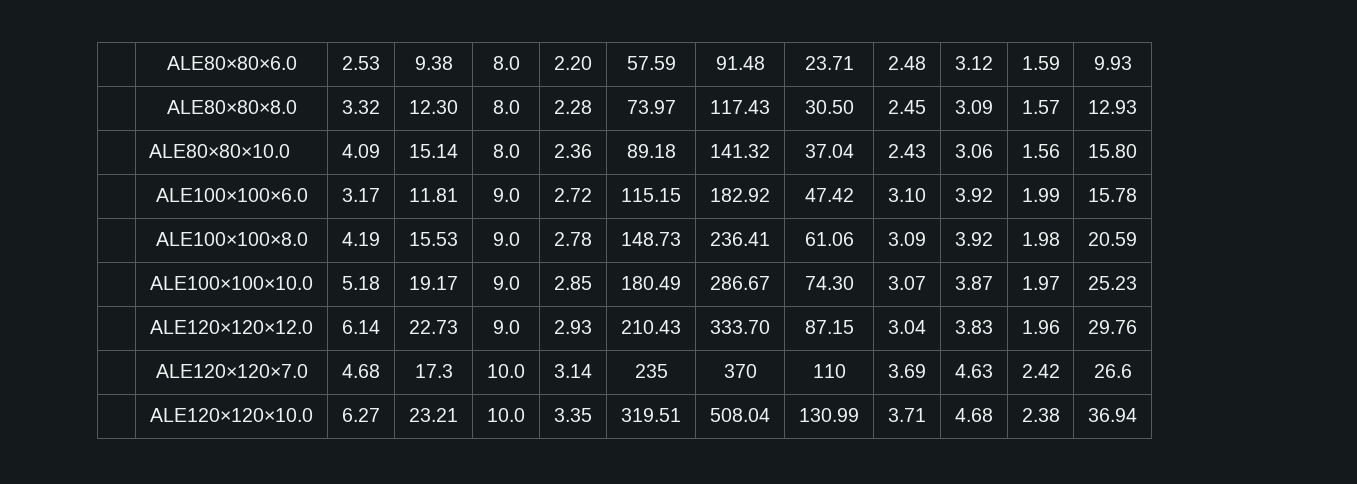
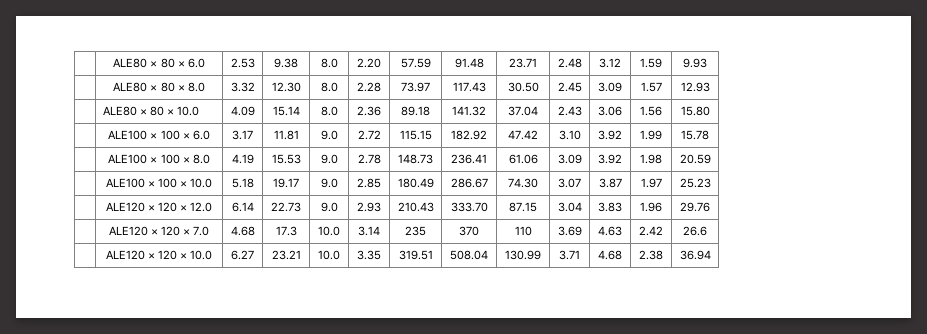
- | ALE80×80×6.0 | 2.53 | 9.38 | 8.0 | 2.20 | 57.59 | 91.48 | 23.71 | 2.48 | 3.12 | 1.59 | 9.93
+ | ALE80 × 80 × 6.0 | 2.53 | 9.38 | 8.0 | 2.20 | 57.59 | 91.48 | 23.71 | 2.48 | 3.12 | 1.59 | 9.93
- | ALE80×80×8.0 | 3.32 | 12.30 | 8.0 | 2.28 | 73.97 | 117.43 | 30.50 | 2.45 | 3.09 | 1.57 | 12.93
+ | ALE80 × 80 × 8.0 | 3.32 | 12.30 | 8.0 | 2.28 | 73.97 | 117.43 | 30.50 | 2.45 | 3.09 | 1.57 | 12.93
- | ALE80×80×10.0 | 4.09 | 15.14 | 8.0 | 2.36 | 89.18 | 141.32 | 37.04 | 2.43 | 3.06 | 1.56 | 15.80
+ | ALE80 × 80 × 10.0 | 4.09 | 15.14 | 8.0 | 2.36 | 89.18 | 141.32 | 37.04 | 2.43 | 3.06 | 1.56 | 15.80
- | ALE100×100×6.0 | 3.17 | 11.81 | 9.0 | 2.72 | 115.15 | 182.92 | 47.42 | 3.10 | 3.92 | 1.99 | 15.78
+ | ALE100 × 100 × 6.0 | 3.17 | 11.81 | 9.0 | 2.72 | 115.15 | 182.92 | 47.42 | 3.10 | 3.92 | 1.99 | 15.78
- | ALE100×100×8.0 | 4.19 | 15.53 | 9.0 | 2.78 | 148.73 | 236.41 | 61.06 | 3.09 | 3.92 | 1.98 | 20.59
+ | ALE100 × 100 × 8.0 | 4.19 | 15.53 | 9.0 | 2.78 | 148.73 | 236.41 | 61.06 | 3.09 | 3.92 | 1.98 | 20.59
- | ALE100×100×10.0 | 5.18 | 19.17 | 9.0 | 2.85 | 180.49 | 286.67 | 74.30 | 3.07 | 3.87 | 1.97 | 25.23
+ | ALE100 × 100 × 10.0 | 5.18 | 19.17 | 9.0 | 2.85 | 180.49 | 286.67 | 74.30 | 3.07 | 3.87 | 1.97 | 25.23
- | ALE120×120×12.0 | 6.14 | 22.73 | 9.0 | 2.93 | 210.43 | 333.70 | 87.15 | 3.04 | 3.83 | 1.96 | 29.76
+ | ALE120 × 120 × 12.0 | 6.14 | 22.73 | 9.0 | 2.93 | 210.43 | 333.70 | 87.15 | 3.04 | 3.83 | 1.96 | 29.76
- | ALE120×120×7.0 | 4.68 | 17.3 | 10.0 | 3.14 | 235 | 370 | 110 | 3.69 | 4.63 | 2.42 | 26.6
+ | ALE120 × 120 × 7.0 | 4.68 | 17.3 | 10.0 | 3.14 | 235 | 370 | 110 | 3.69 | 4.63 | 2.42 | 26.6
- | ALE120×120×10.0 | 6.27 | 23.21 | 10.0 | 3.35 | 319.51 | 508.04 | 130.99 | 3.71 | 4.68 | 2.38 | 36.94
+ | ALE120 × 120 × 10.0 | 6.27 | 23.21 | 10.0 | 3.35 | 319.51 | 508.04 | 130.99 | 3.71 | 4.68 | 2.38 | 36.94

